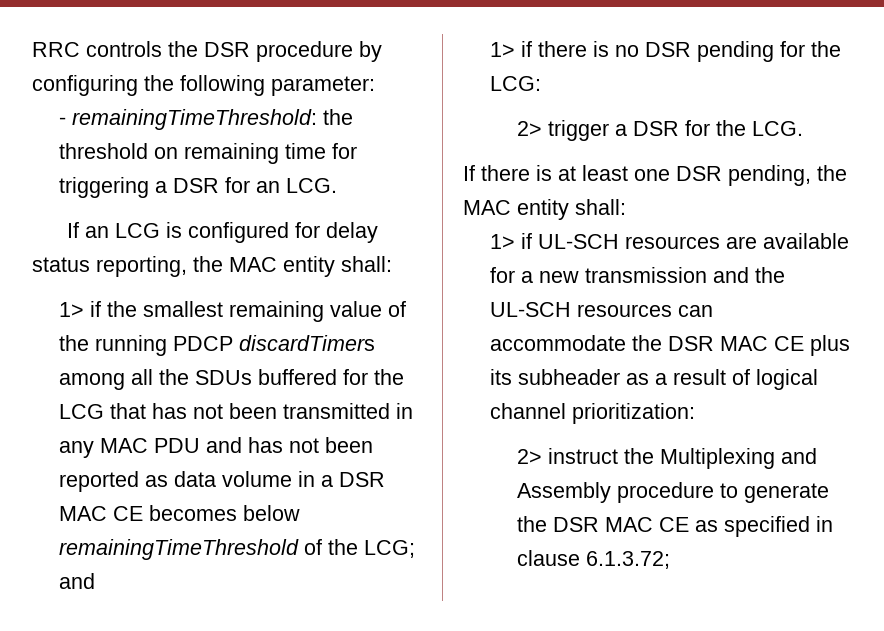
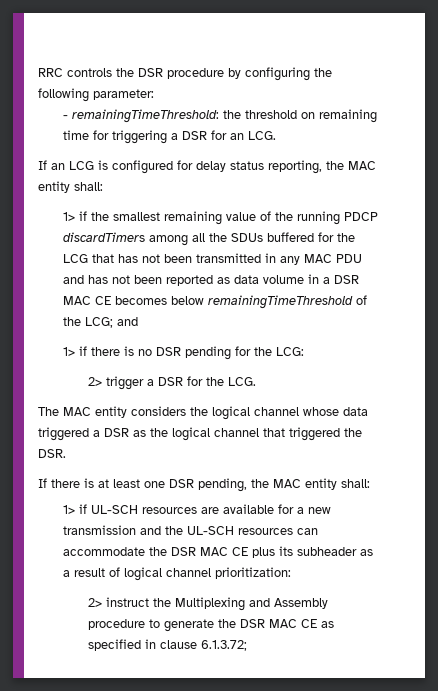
+ The MAC entity considers the logical channel whose data triggered a DSR as the logical channel that triggered the DSR.

